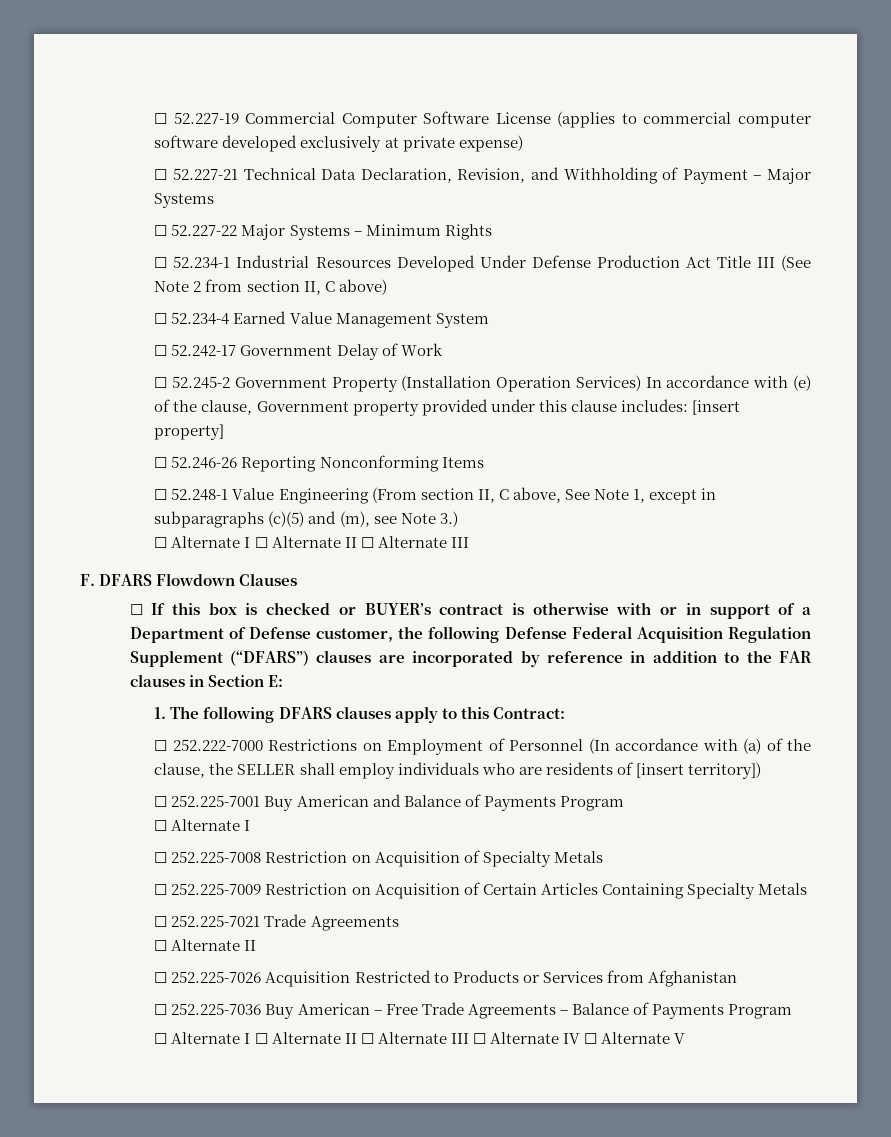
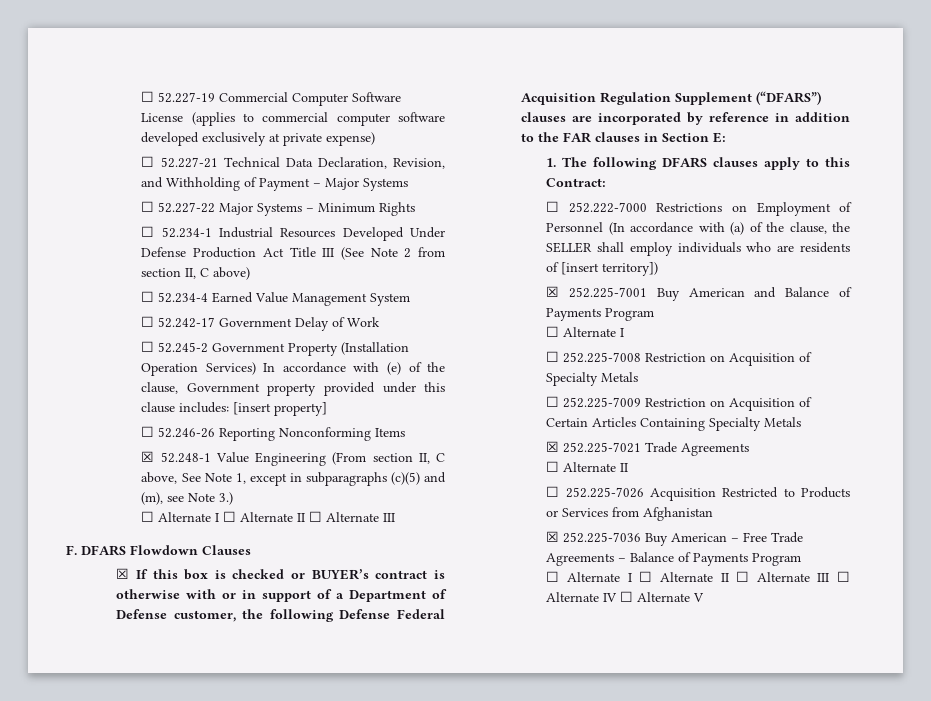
- ☐ 52.248-1 Value Engineering (From section II, C above, See Note 1, except in subparagraphs (c)(5) and (m), see Note 3.)
+ ☒ 52.248-1 Value Engineering (From section II, C above, See Note 1, except in subparagraphs (c)(5) and (m), see Note 3.)
- ☐ If this box is checked or BUYER’s contract is otherwise with or in support of a Department of Defense customer, the following Defense Federal Acquisition Regulation Supplement (“DFARS”) clauses are incorporated by reference in addition to the FAR clauses in Section E:
+ ☒ If this box is checked or BUYER’s contract is otherwise with or in support of a Department of Defense customer, the following Defense Federal Acquisition Regulation Supplement (“DFARS”) clauses are incorporated by reference in addition to the FAR clauses in Section E:
- ☐ 252.225-7001 Buy American and Balance of Payments Program
+ ☒ 252.225-7001 Buy American and Balance of Payments Program
- ☐ 252.225-7021 Trade Agreements
+ ☒ 252.225-7021 Trade Agreements
- ☐ 252.225-7036 Buy American – Free Trade Agreements – Balance of Payments Program
+ ☒ 252.225-7036 Buy American – Free Trade Agreements – Balance of Payments Program

